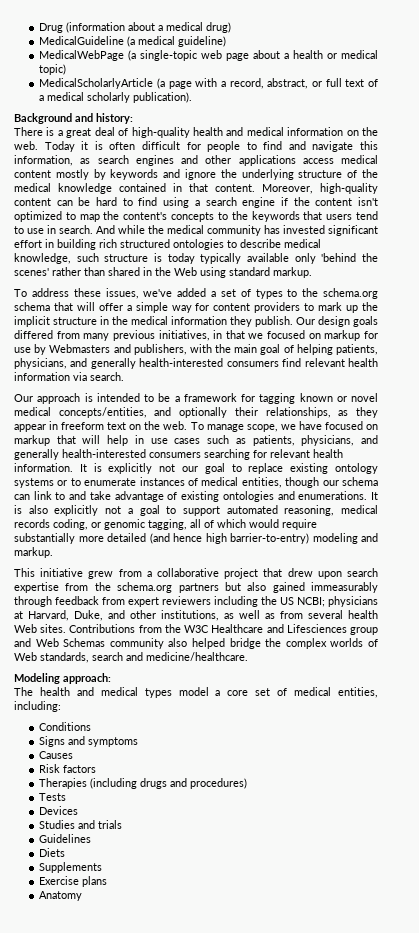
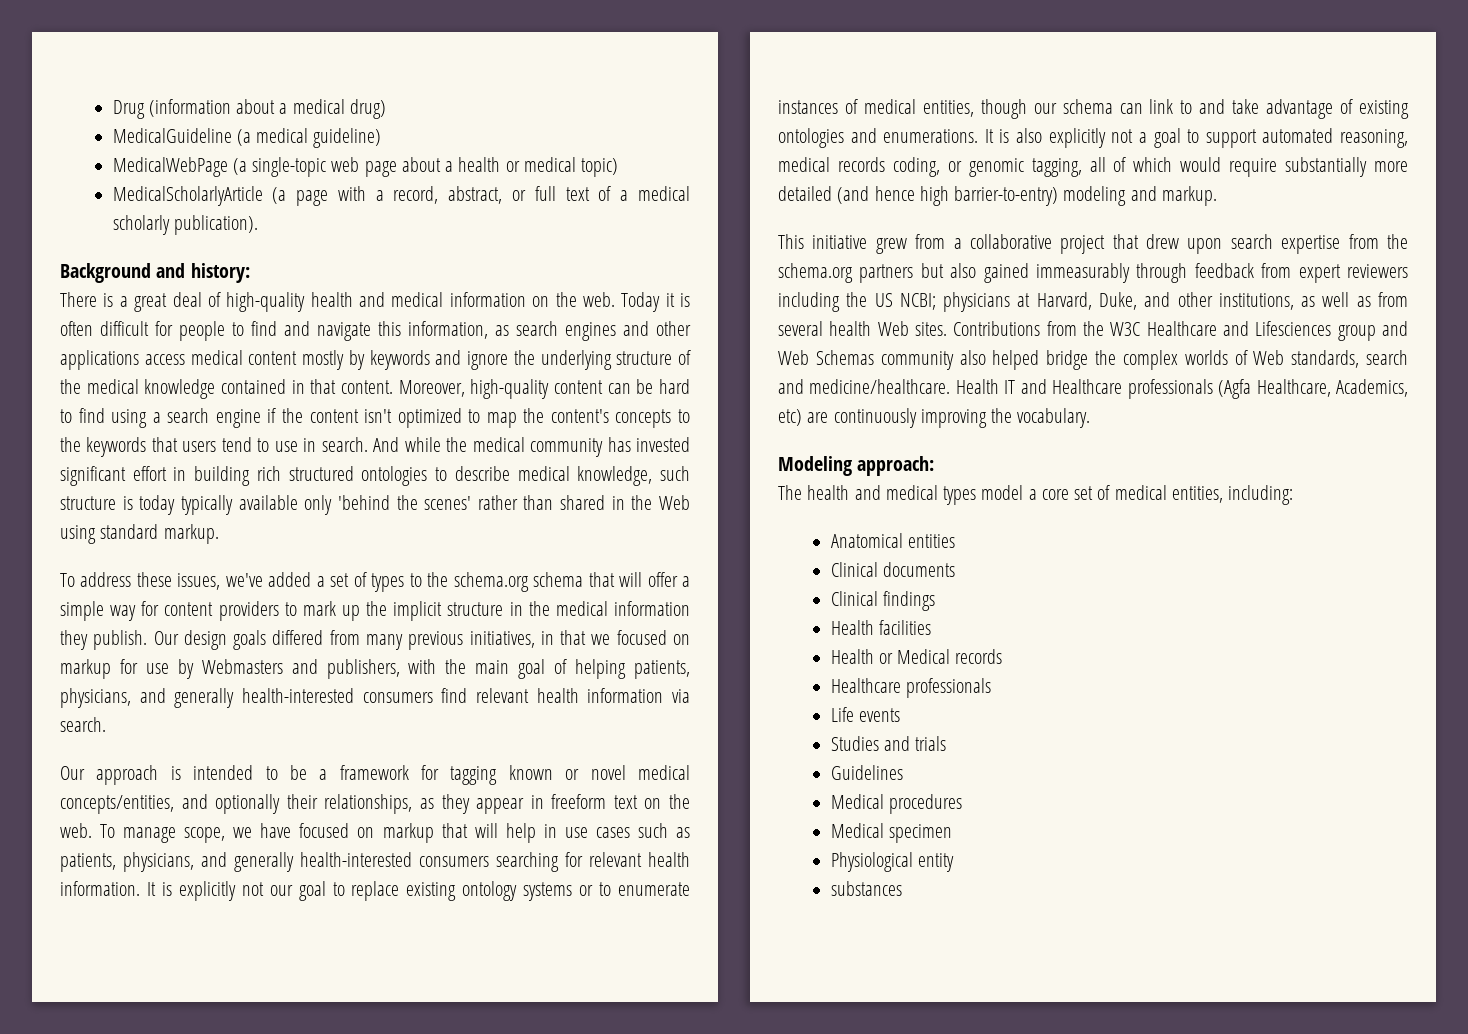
+ Health IT and Healthcare professionals (Agfa Healthcare, Academics, etc) are continuously improving the vocabulary.
- Conditions
- Signs and symptoms
- Causes
- Risk factors
- Therapies (including drugs and procedures)
- Tests
- Devices
+ Anatomical entities
+ Clinical documents
+ Clinical findings
+ Health facilities
+ Health or Medical records
+ Healthcare professionals
+ Life events
  Studies and trials
  Guidelines
- Diets
- Supplements
- Exercise plans
- Anatomy
+ Medical procedures
+ Medical specimen
+ Physiological entity
+ substances

